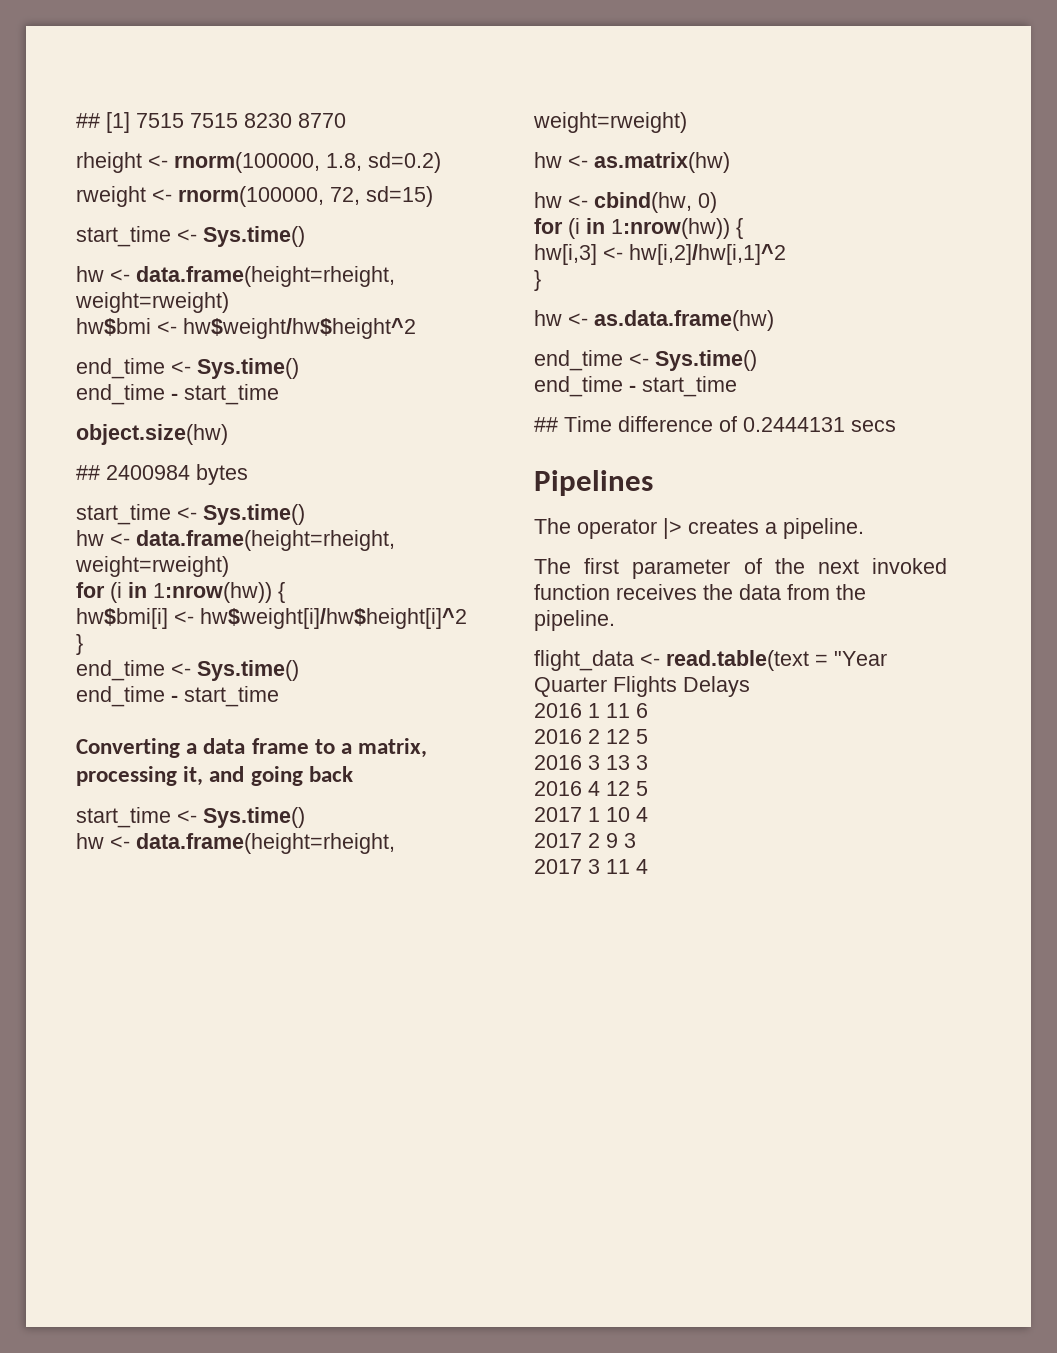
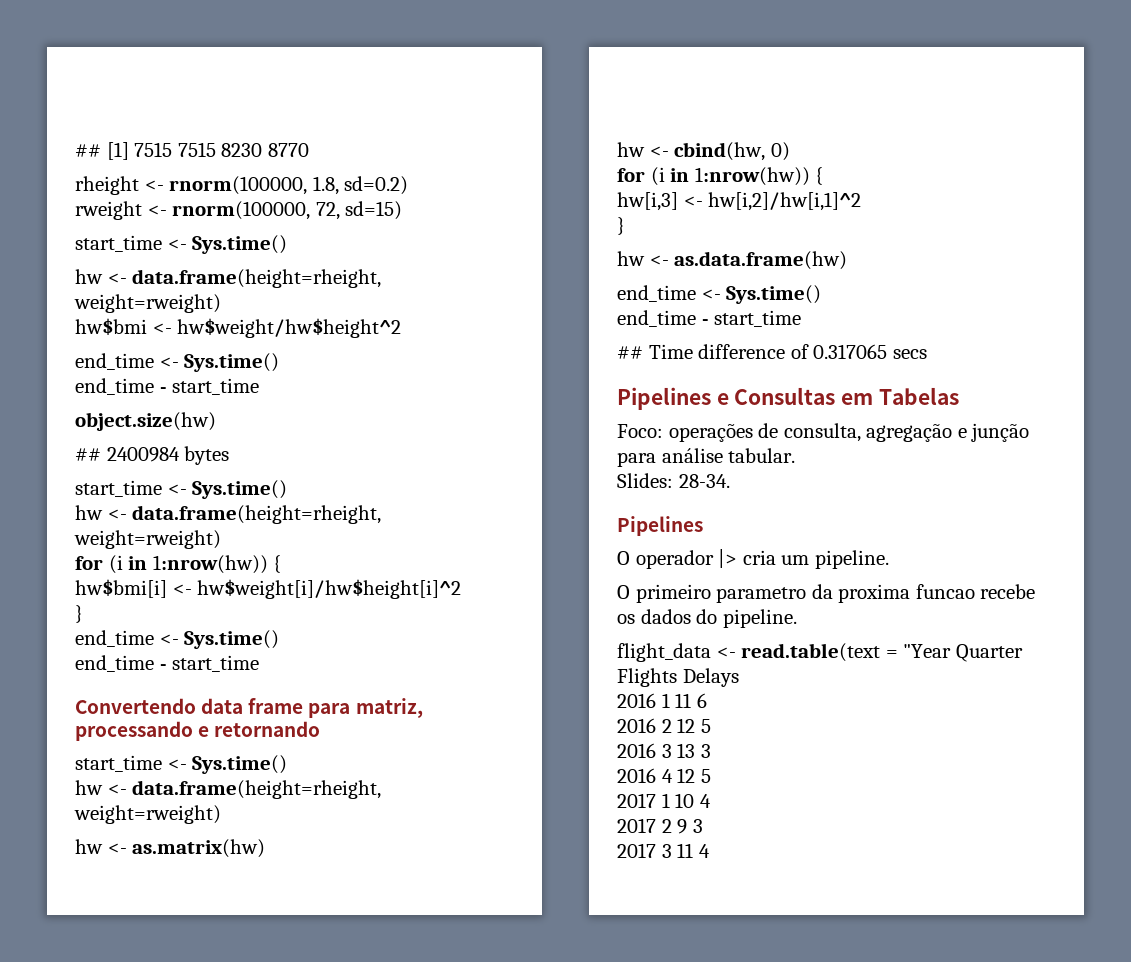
- Converting a data frame to a matrix, processing it, and going back
+ Convertendo data frame para matriz, processando e retornando
- ## Time difference of 0.2444131 secs
+ ## Time difference of 0.317065 secs
+ Pipelines e Consultas em Tabelas
+ Foco: operações de consulta, agregação e junção para análise tabular.
+ Slides: 28-34.
  Pipelines
- The operator |> creates a pipeline.
- The first parameter of the next invoked function receives the data from the pipeline.
+ O operador |> cria um pipeline.
+ O primeiro parametro da proxima funcao recebe os dados do pipeline.

